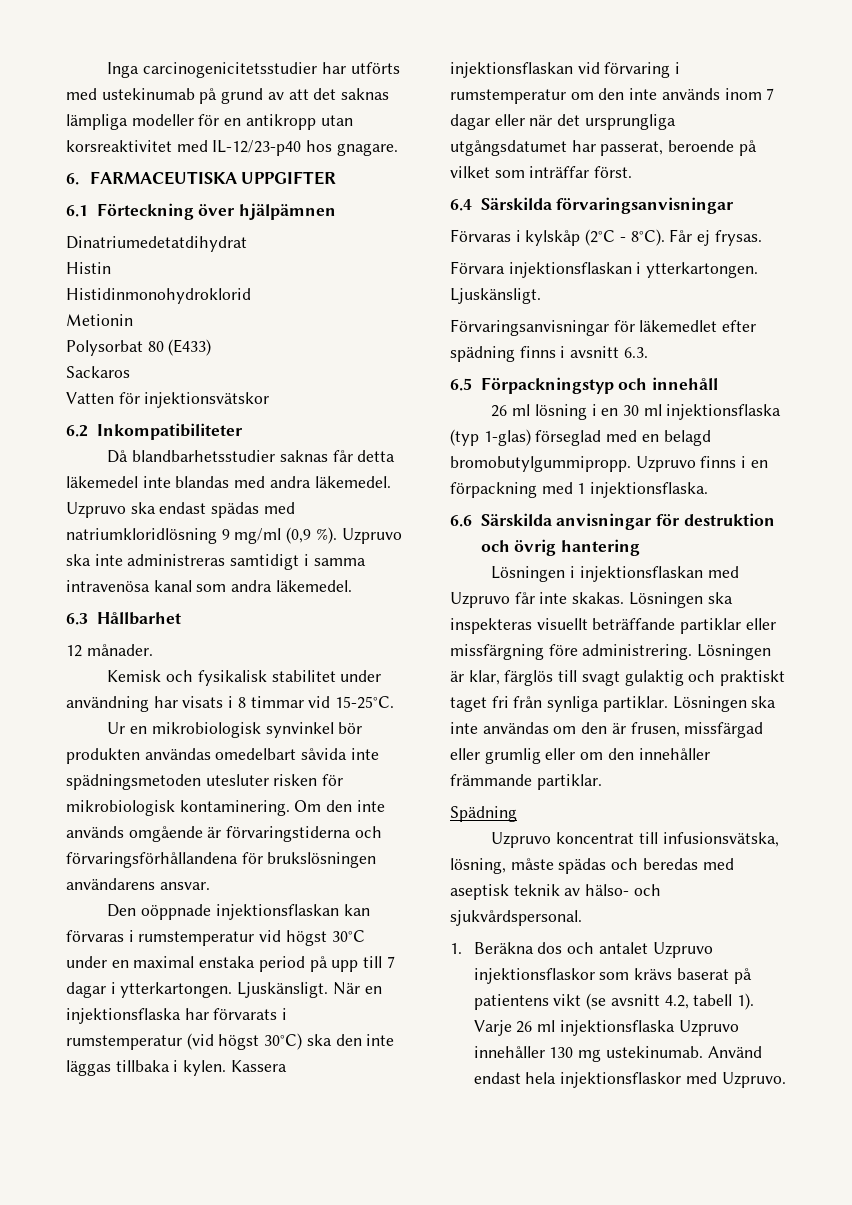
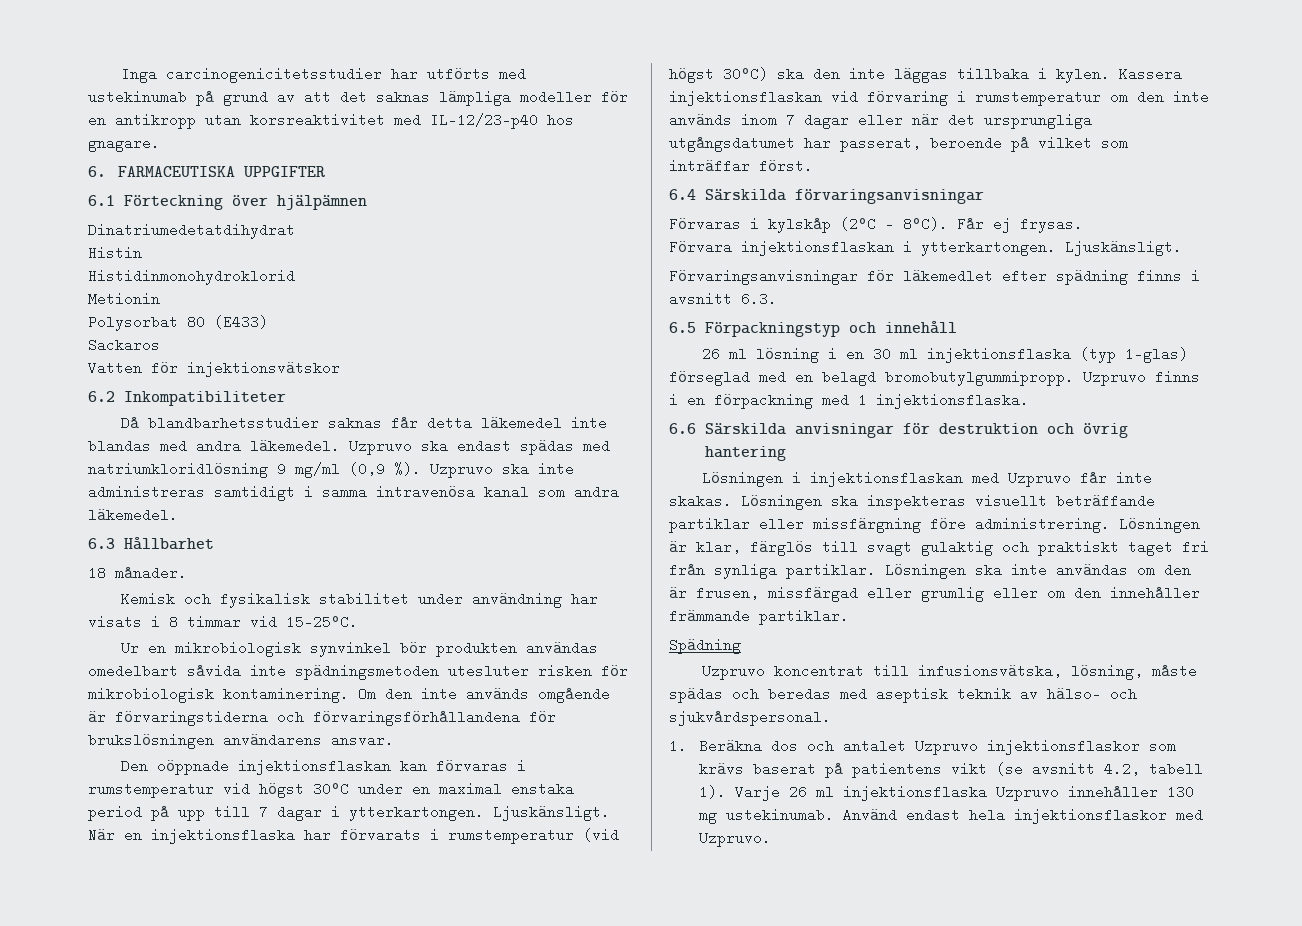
- 12 månader.
+ 18 månader.

